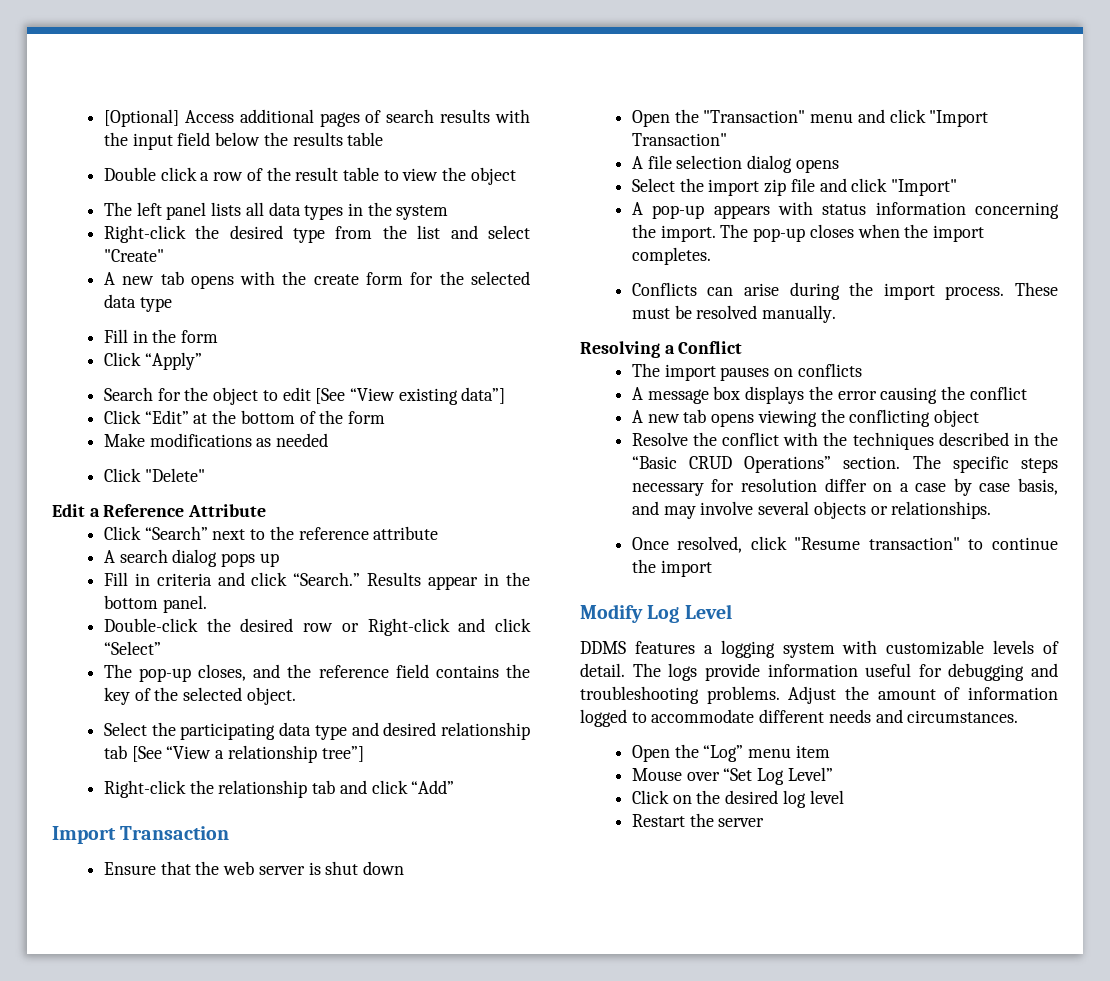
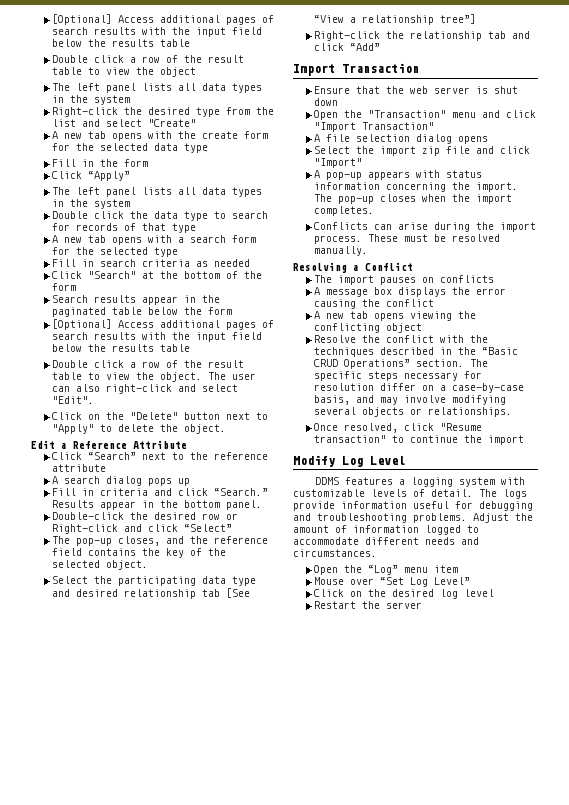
  Click “Apply”
- Search for the object to edit [See “View existing data”]
- Click “Edit” at the bottom of the form
+ The left panel lists all data types in the system
+ Double click the data type to search for records of that type
+ A new tab opens with a search form for the selected type
+ Fill in search criteria as needed
+ Click "Search" at the bottom of the form
- Make modifications as needed
- Click "Delete"
+ Search results appear in the paginated table below the form
+ [Optional] Access additional pages of search results with the input field below the results table
+ Double click a row of the result table to view the object. The user can also right-click and select "Edit".
+ Click on the "Delete" button next to "Apply" to delete the object.
- The specific steps necessary for resolution differ on a case by case basis, and may involve several objects or relationships.
+ The specific steps necessary for resolution differ on a case-by-case basis, and may involve modifying several objects or relationships.

